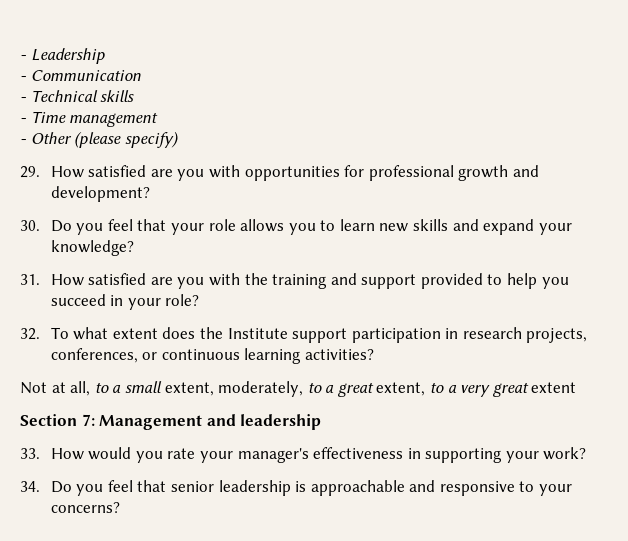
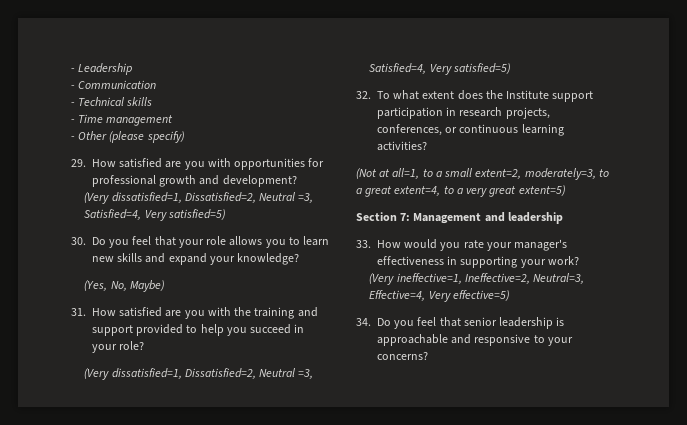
  29. How satisfied are you with opportunities for professional growth and development?
+ (Very dissatisfied=1, Dissatisfied=2, Neutral =3, Satisfied=4, Very satisfied=5)
+ (Yes, No, Maybe)
  31. How satisfied are you with the training and support provided to help you succeed in your role?
+ (Very dissatisfied=1, Dissatisfied=2, Neutral =3, Satisfied=4, Very satisfied=5)
- Not at all, to a small extent, moderately, to a great extent, to a very great extent
+ (Not at all=1, to a small extent=2, moderately=3, to a great extent=4, to a very great extent=5)
+ (Very ineffective=1, Ineffective=2, Neutral=3, Effective=4, Very effective=5)

